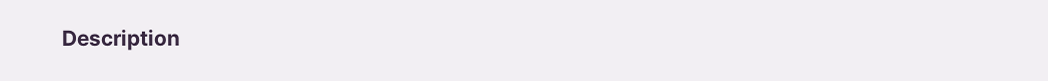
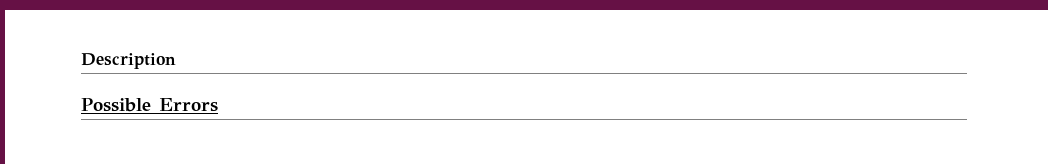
+ Possible Errors

